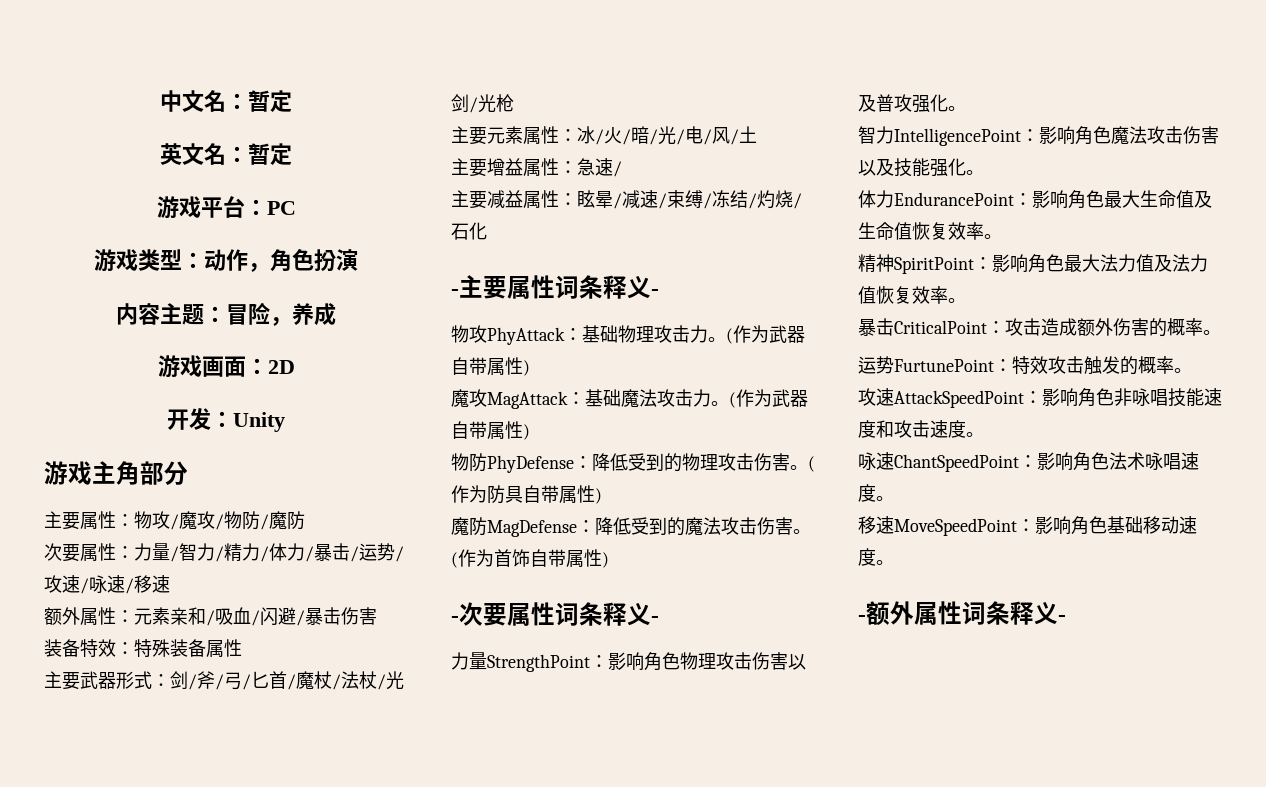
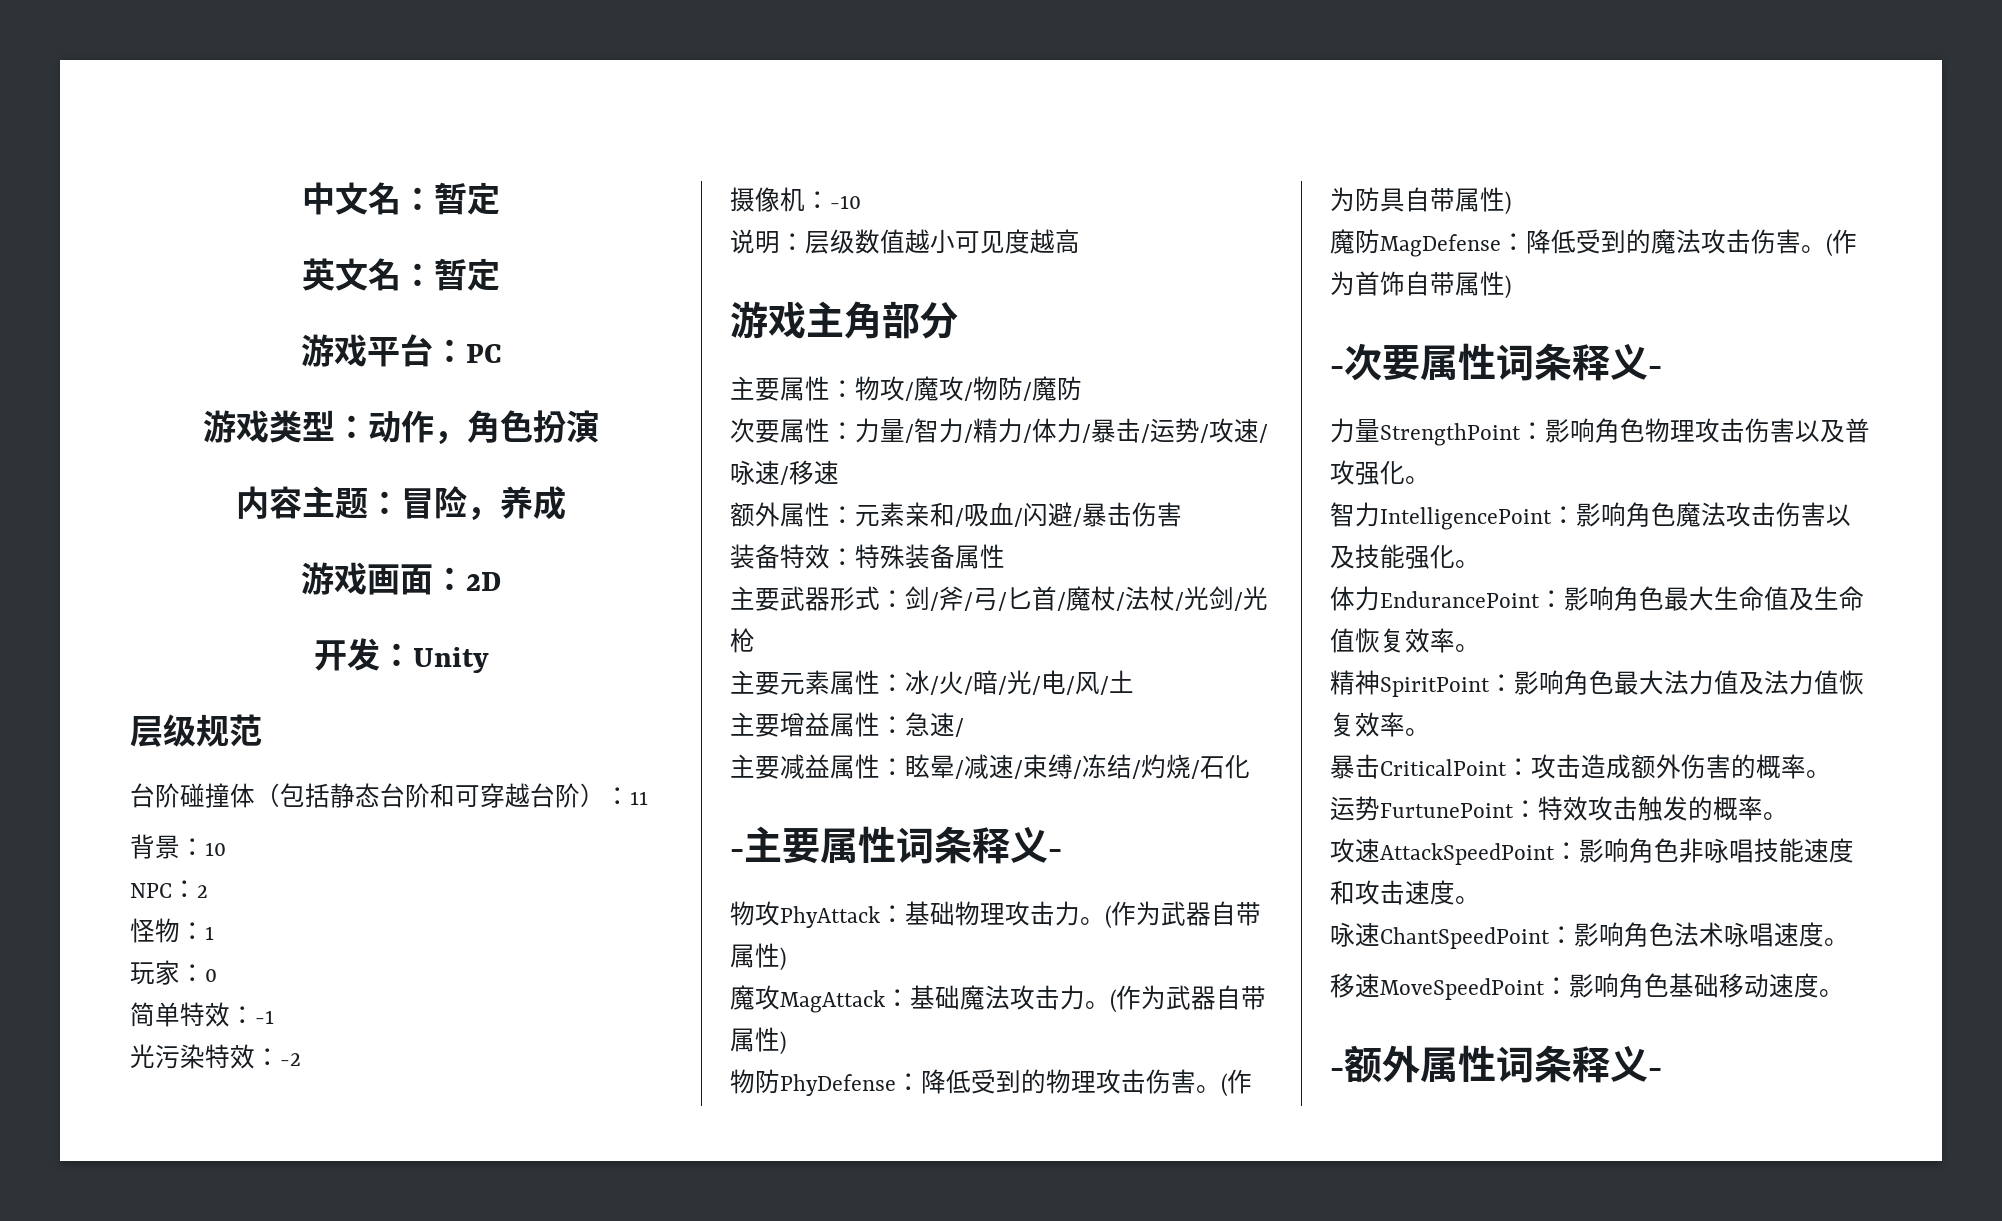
+ 层级规范
+ 台阶碰撞体（包括静态台阶和可穿越台阶）：11
+ 背景：10
+ NPC：2
+ 怪物：1
+ 玩家：0
+ 简单特效：-1
+ 光污染特效：-2
+ 摄像机：-10
+ 说明：层级数值越小可见度越高

